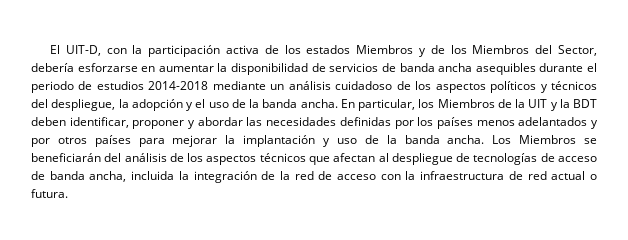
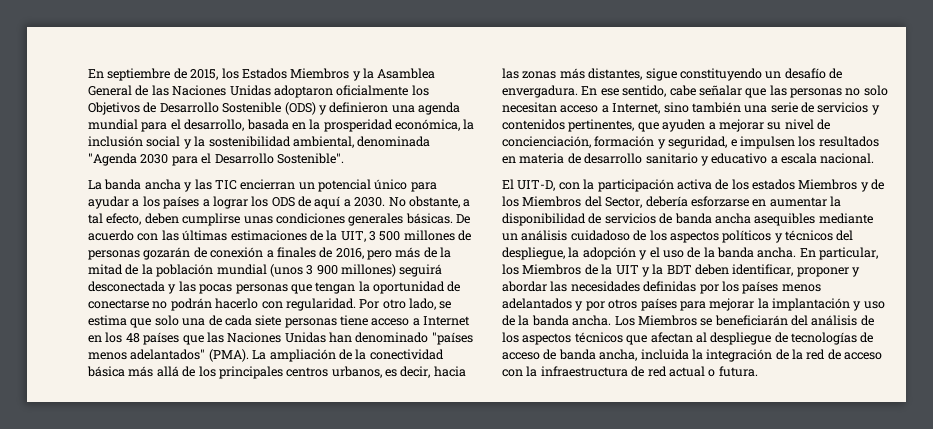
+ En septiembre de 2015, los Estados Miembros y la Asamblea General de las Naciones Unidas adoptaron oficialmente los Objetivos de Desarrollo Sostenible (ODS) y definieron una agenda mundial para el desarrollo, basada en la prosperidad económica, la inclusión social y la sostenibilidad ambiental, denominada "Agenda 2030 para el Desarrollo Sostenible".
+ La banda ancha y las TIC encierran un potencial único para ayudar a los países a lograr los ODS de aquí a 2030. No obstante, a tal efecto, deben cumplirse unas condiciones generales básicas. De acuerdo con las últimas estimaciones de la UIT, 3 500 millones de personas gozarán de conexión a finales de 2016, pero más de la mitad de la población mundial (unos 3 900 millones) seguirá desconectada y las pocas personas que tengan la oportunidad de conectarse no podrán hacerlo con regularidad. Por otro lado, se estima que solo una de cada siete personas tiene acceso a Internet en los 48 países que las Naciones Unidas han denominado "países menos adelantados" (PMA). La ampliación de la conectividad básica más allá de los principales centros urbanos, es decir, hacia las zonas más distantes, sigue constituyendo un desafío de envergadura. En ese sentido, cabe señalar que las personas no solo necesitan acceso a Internet, sino también una serie de servicios y contenidos pertinentes, que ayuden a mejorar su nivel de concienciación, formación y seguridad, e impulsen los resultados en materia de desarrollo sanitario y educativo a escala nacional.
- El UIT-D, con la participación activa de los estados Miembros y de los Miembros del Sector, debería esforzarse en aumentar la disponibilidad de servicios de banda ancha asequibles durante el periodo de estudios 2014-2018 mediante un análisis cuidadoso de los aspectos políticos y técnicos del despliegue, la adopción y el uso de la banda ancha.
+ El UIT-D, con la participación activa de los estados Miembros y de los Miembros del Sector, debería esforzarse en aumentar la disponibilidad de servicios de banda ancha asequibles mediante un análisis cuidadoso de los aspectos políticos y técnicos del despliegue, la adopción y el uso de la banda ancha.

